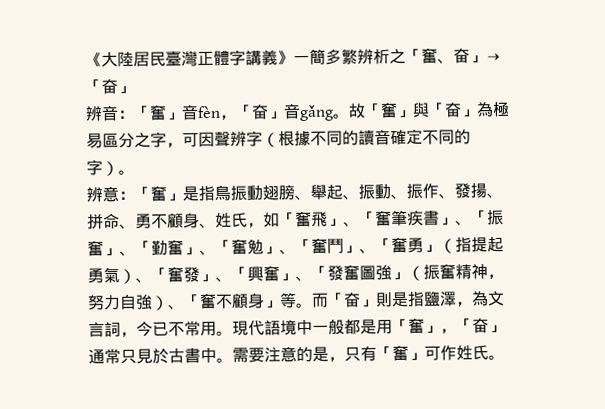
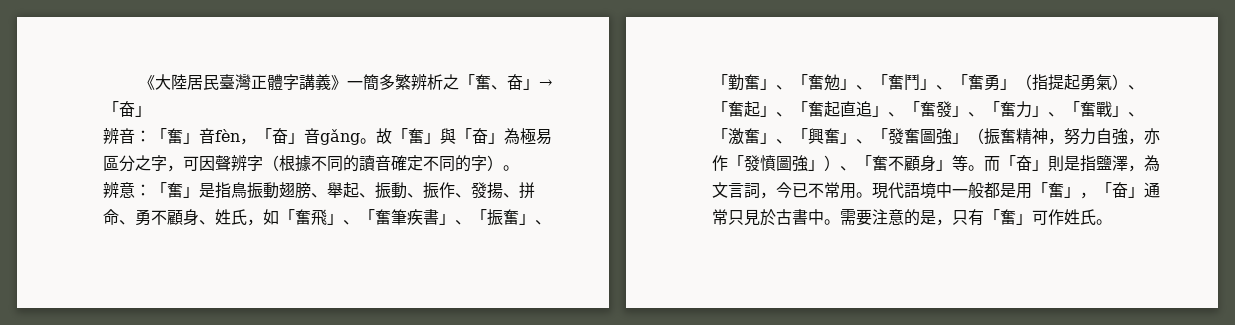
- 辨意：「奮」是指鳥振動翅膀、舉起、振動、振作、發揚、拼命、勇不顧身、姓氏，如「奮飛」、「奮筆疾書」、「振奮」、「勤奮」、「奮勉」、「奮鬥」、「奮勇」（指提起勇氣）、「奮發」、「興奮」、「發奮圖強」（振奮精神，努力自強）、「奮不顧身」等。
+ 辨意：「奮」是指鳥振動翅膀、舉起、振動、振作、發揚、拼命、勇不顧身、姓氏，如「奮飛」、「奮筆疾書」、「振奮」、「勤奮」、「奮勉」、「奮鬥」、「奮勇」（指提起勇氣）、「奮起」、「奮起直追」、「奮發」、「奮力」、「奮戰」、「激奮」、「興奮」、「發奮圖強」（振奮精神，努力自強，亦作「發憤圖強」）、「奮不顧身」等。

